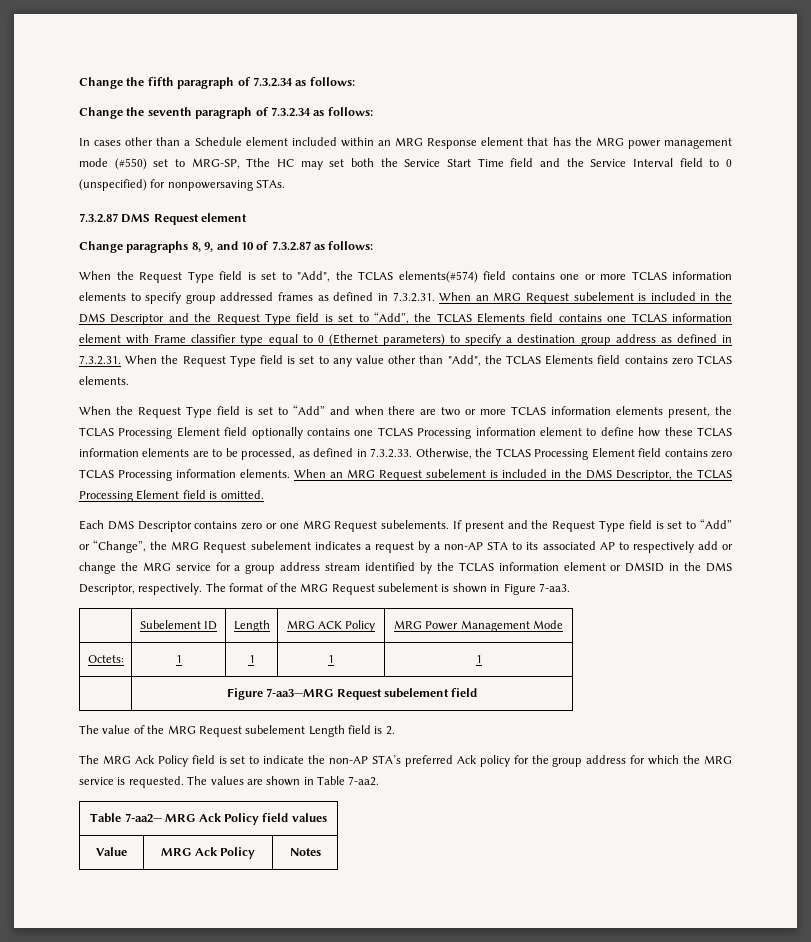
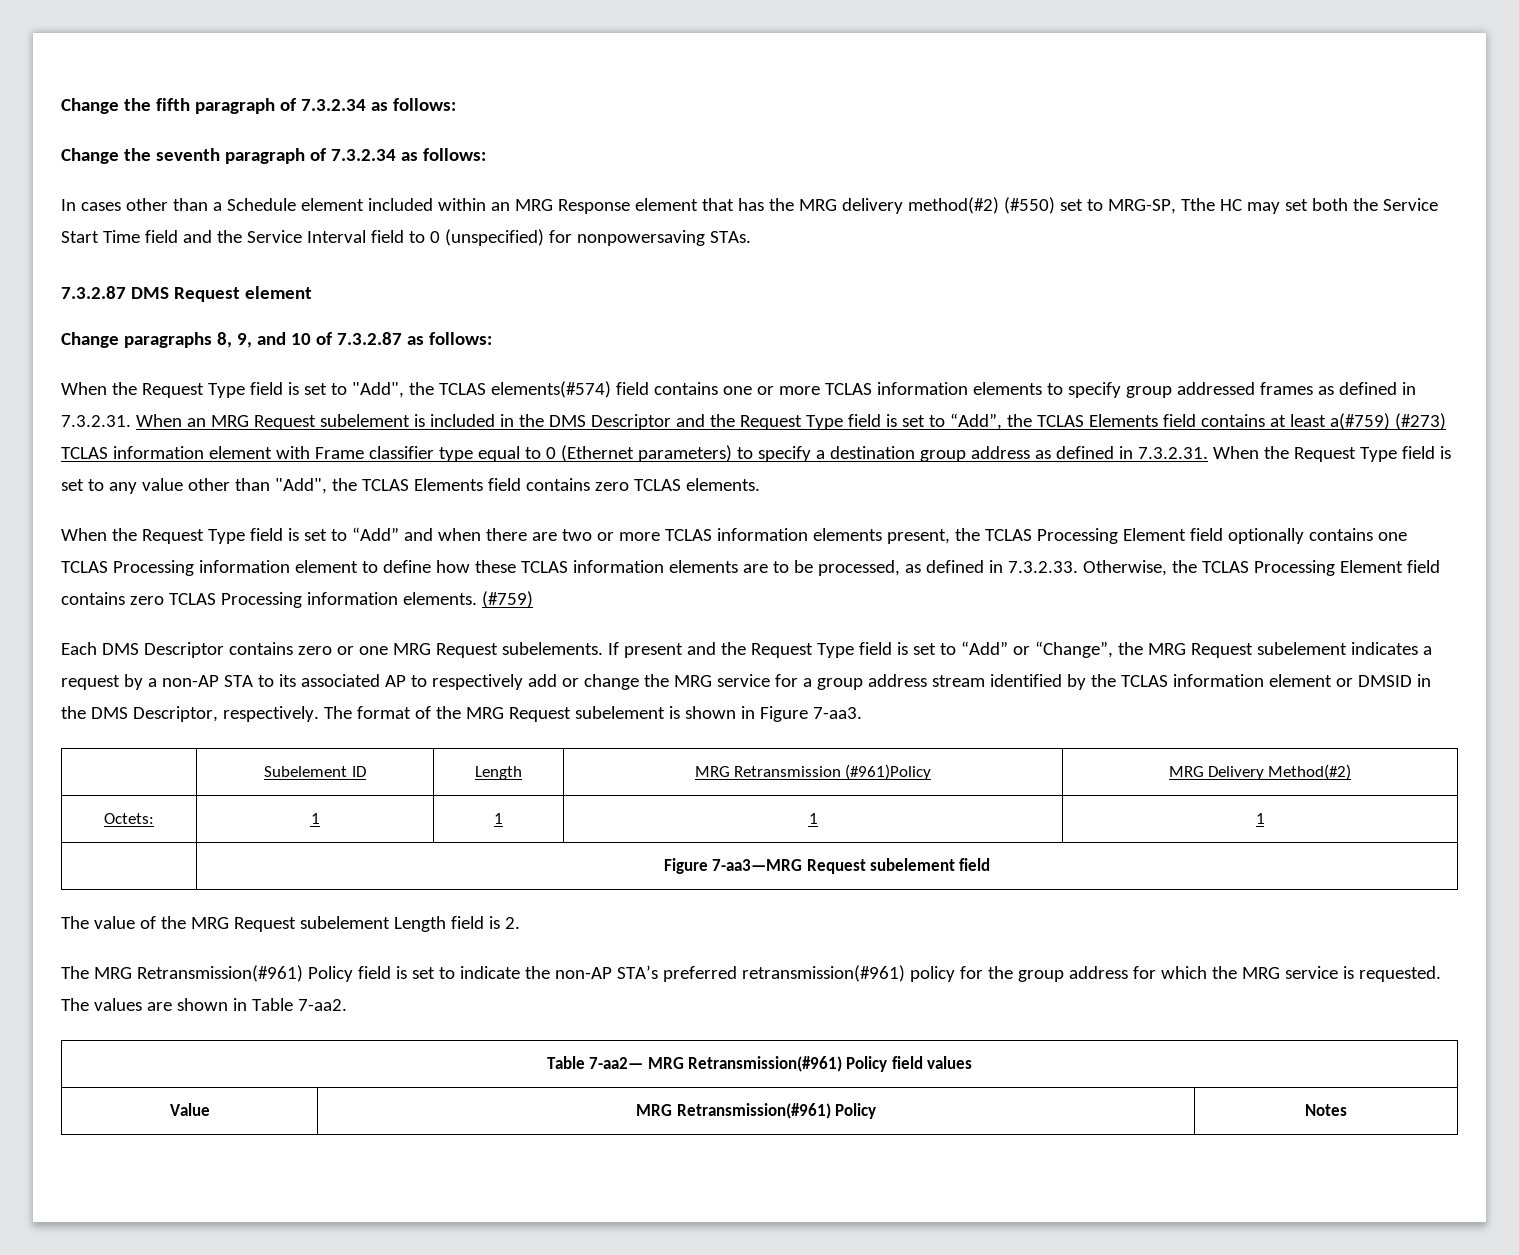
- In cases other than a Schedule element included within an MRG Response element that has the MRG power management mode (#550) set to MRG-SP, Tthe HC may set both the Service Start Time field and the Service Interval field to 0 (unspecified) for nonpowersaving STAs.
+ In cases other than a Schedule element included within an MRG Response element that has the MRG delivery method(#2) (#550) set to MRG-SP, Tthe HC may set both the Service Start Time field and the Service Interval field to 0 (unspecified) for nonpowersaving STAs.
- When the Request Type field is set to "Add", the TCLAS elements(#574) field contains one or more TCLAS information elements to specify group addressed frames as defined in 7.3.2.31. When an MRG Request subelement is included in the DMS Descriptor and the Request Type field is set to “Add”, the TCLAS Elements field contains one TCLAS information element with Frame classifier type equal to 0 (Ethernet parameters) to specify a destination group address as defined in 7.3.2.31. When the Request Type field is set to any value other than "Add", the TCLAS Elements field contains zero TCLAS elements.
+ When the Request Type field is set to "Add", the TCLAS elements(#574) field contains one or more TCLAS information elements to specify group addressed frames as defined in 7.3.2.31. When an MRG Request subelement is included in the DMS Descriptor and the Request Type field is set to “Add”, the TCLAS Elements field contains at least a(#759) (#273) TCLAS information element with Frame classifier type equal to 0 (Ethernet parameters) to specify a destination group address as defined in 7.3.2.31. When the Request Type field is set to any value other than "Add", the TCLAS Elements field contains zero TCLAS elements.
- When an MRG Request subelement is included in the DMS Descriptor, the TCLAS Processing Element field is omitted.
+ (#759)
- | Subelement ID | Length | MRG ACK Policy | MRG Power Management Mode
+ | Subelement ID | Length | MRG Retransmission (#961)Policy | MRG Delivery Method(#2)
- The MRG Ack Policy field is set to indicate the non-AP STA’s preferred Ack policy for the group address for which the MRG service is requested.
+ The MRG Retransmission(#961) Policy field is set to indicate the non-AP STA’s preferred retransmission(#961) policy for the group address for which the MRG service is requested.
- Table 7-aa2— MRG Ack Policy field values
+ Table 7-aa2— MRG Retransmission(#961) Policy field values
- Value | MRG Ack Policy | Notes
+ Value | MRG Retransmission(#961) Policy | Notes

